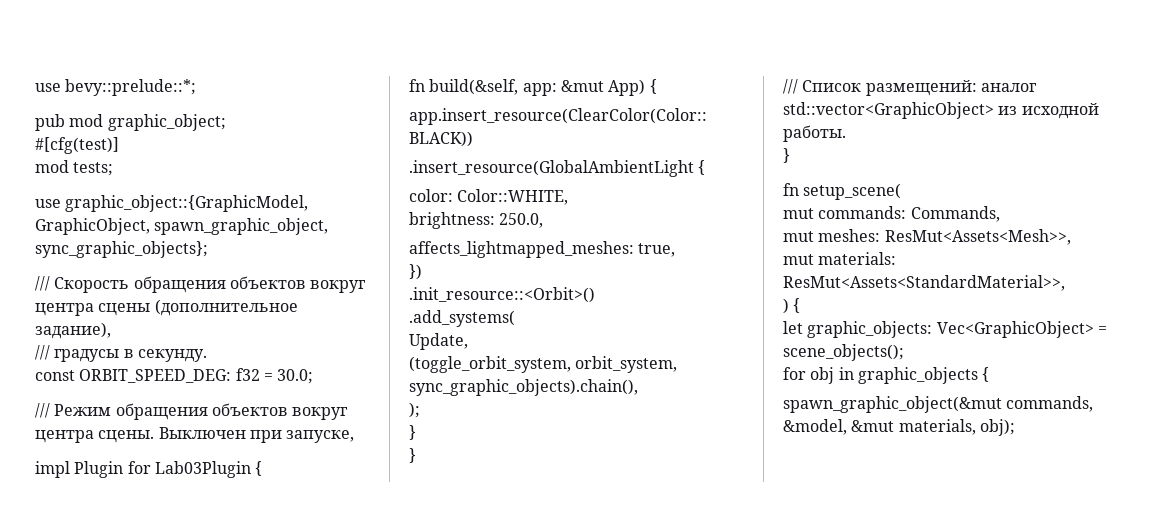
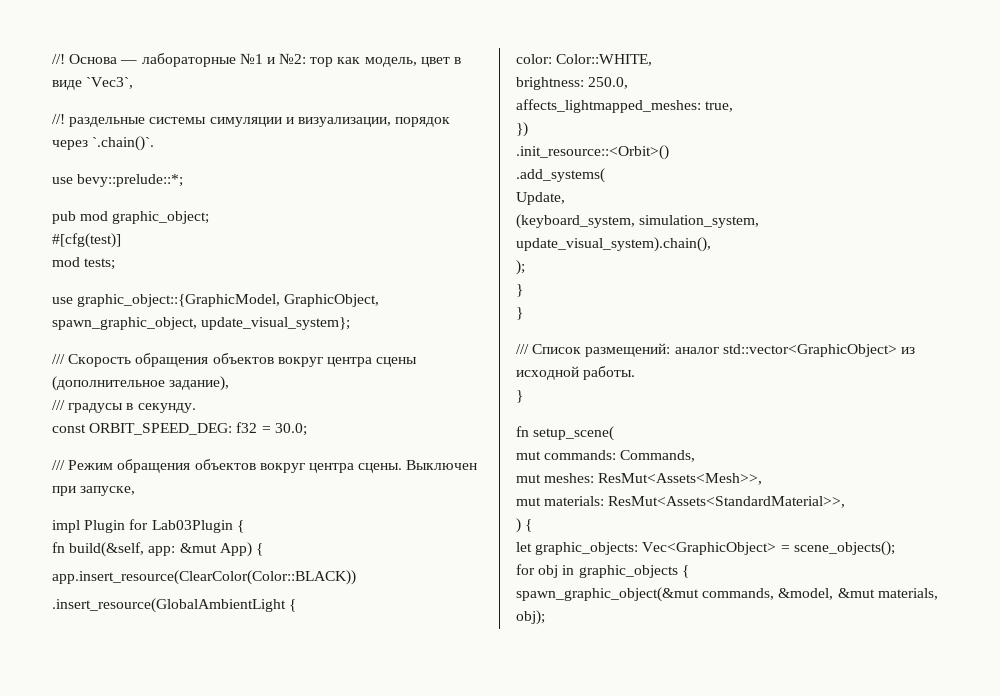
+ //! Основа — лабораторные №1 и №2: тор как модель, цвет в виде `Vec3`,
+ //! раздельные системы симуляции и визуализации, порядок через `.chain()`.
- use graphic_object::{GraphicModel, GraphicObject, spawn_graphic_object, sync_graphic_objects};
+ use graphic_object::{GraphicModel, GraphicObject, spawn_graphic_object, update_visual_system};
- (toggle_orbit_system, orbit_system, sync_graphic_objects).chain(),
+ (keyboard_system, simulation_system, update_visual_system).chain(),

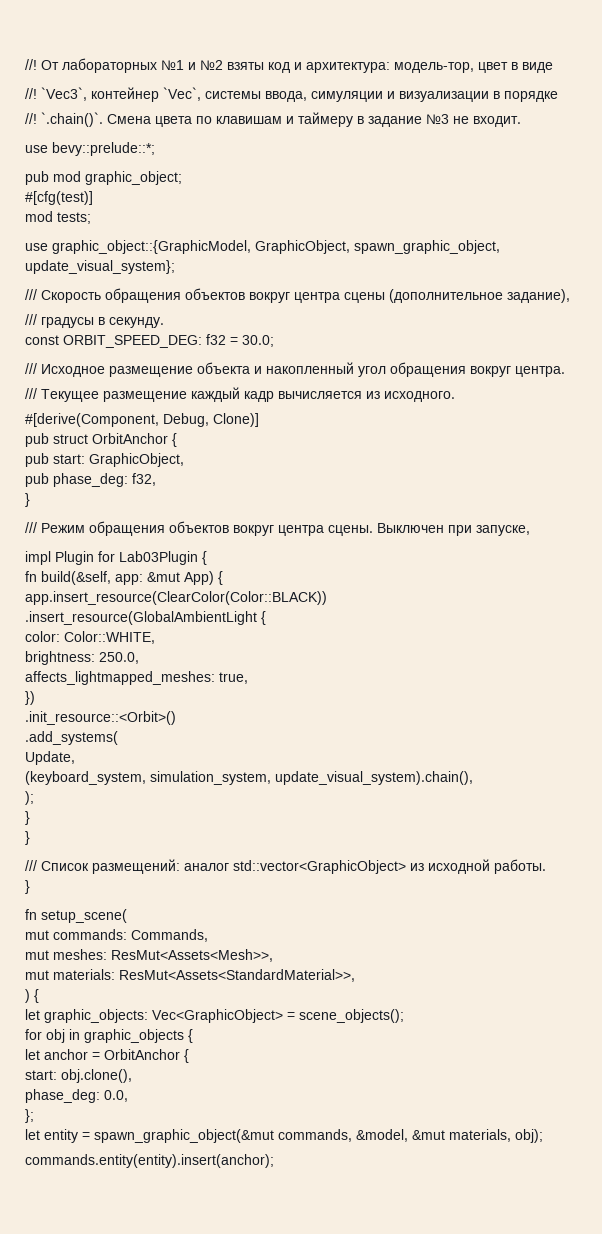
- //! Основа — лабораторные №1 и №2: тор как модель, цвет в виде `Vec3`,
- //! раздельные системы симуляции и визуализации, порядок через `.chain()`.
+ //! От лабораторных №1 и №2 взяты код и архитектура: модель-тор, цвет в виде
+ //! `Vec3`, контейнер `Vec`, системы ввода, симуляции и визуализации в порядке
+ //! `.chain()`. Смена цвета по клавишам и таймеру в задание №3 не входит.
+ /// Исходное размещение объекта и накопленный угол обращения вокруг центра.
+ /// Текущее размещение каждый кадр вычисляется из исходного.
+ #[derive(Component, Debug, Clone)]
+ pub struct OrbitAnchor {
+ pub start: GraphicObject,
+ pub phase_deg: f32,
+ }
- spawn_graphic_object(&mut commands, &model, &mut materials, obj);
+ let anchor = OrbitAnchor {
+ start: obj.clone(),
+ phase_deg: 0.0,
+ };
+ let entity = spawn_graphic_object(&mut commands, &model, &mut materials, obj);
+ commands.entity(entity).insert(anchor);

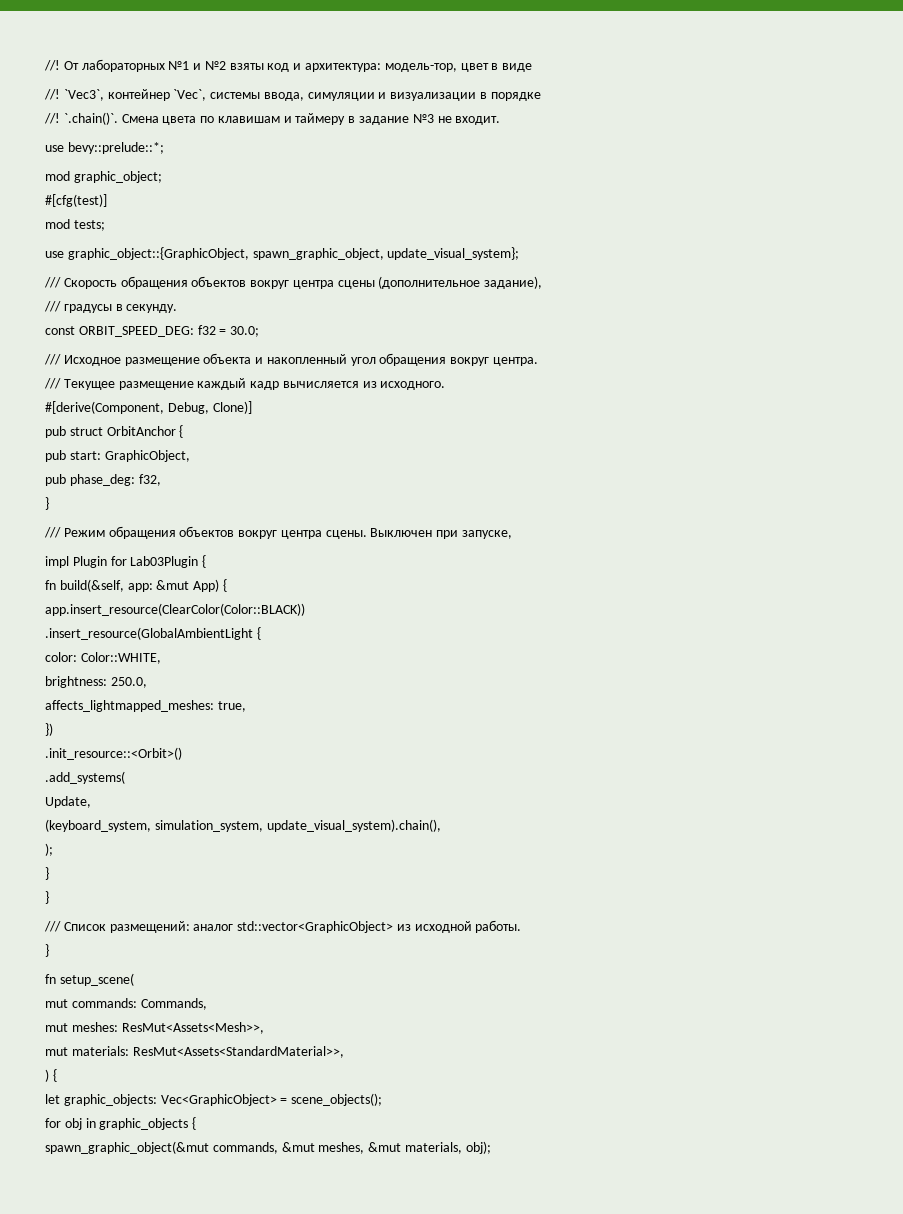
- pub mod graphic_object;
+ mod graphic_object;
- use graphic_object::{GraphicModel, GraphicObject, spawn_graphic_object, update_visual_system};
+ use graphic_object::{GraphicObject, spawn_graphic_object, update_visual_system};
- let anchor = OrbitAnchor {
- start: obj.clone(),
- phase_deg: 0.0,
- };
- let entity = spawn_graphic_object(&mut commands, &model, &mut materials, obj);
+ spawn_graphic_object(&mut commands, &mut meshes, &mut materials, obj);
- commands.entity(entity).insert(anchor);

